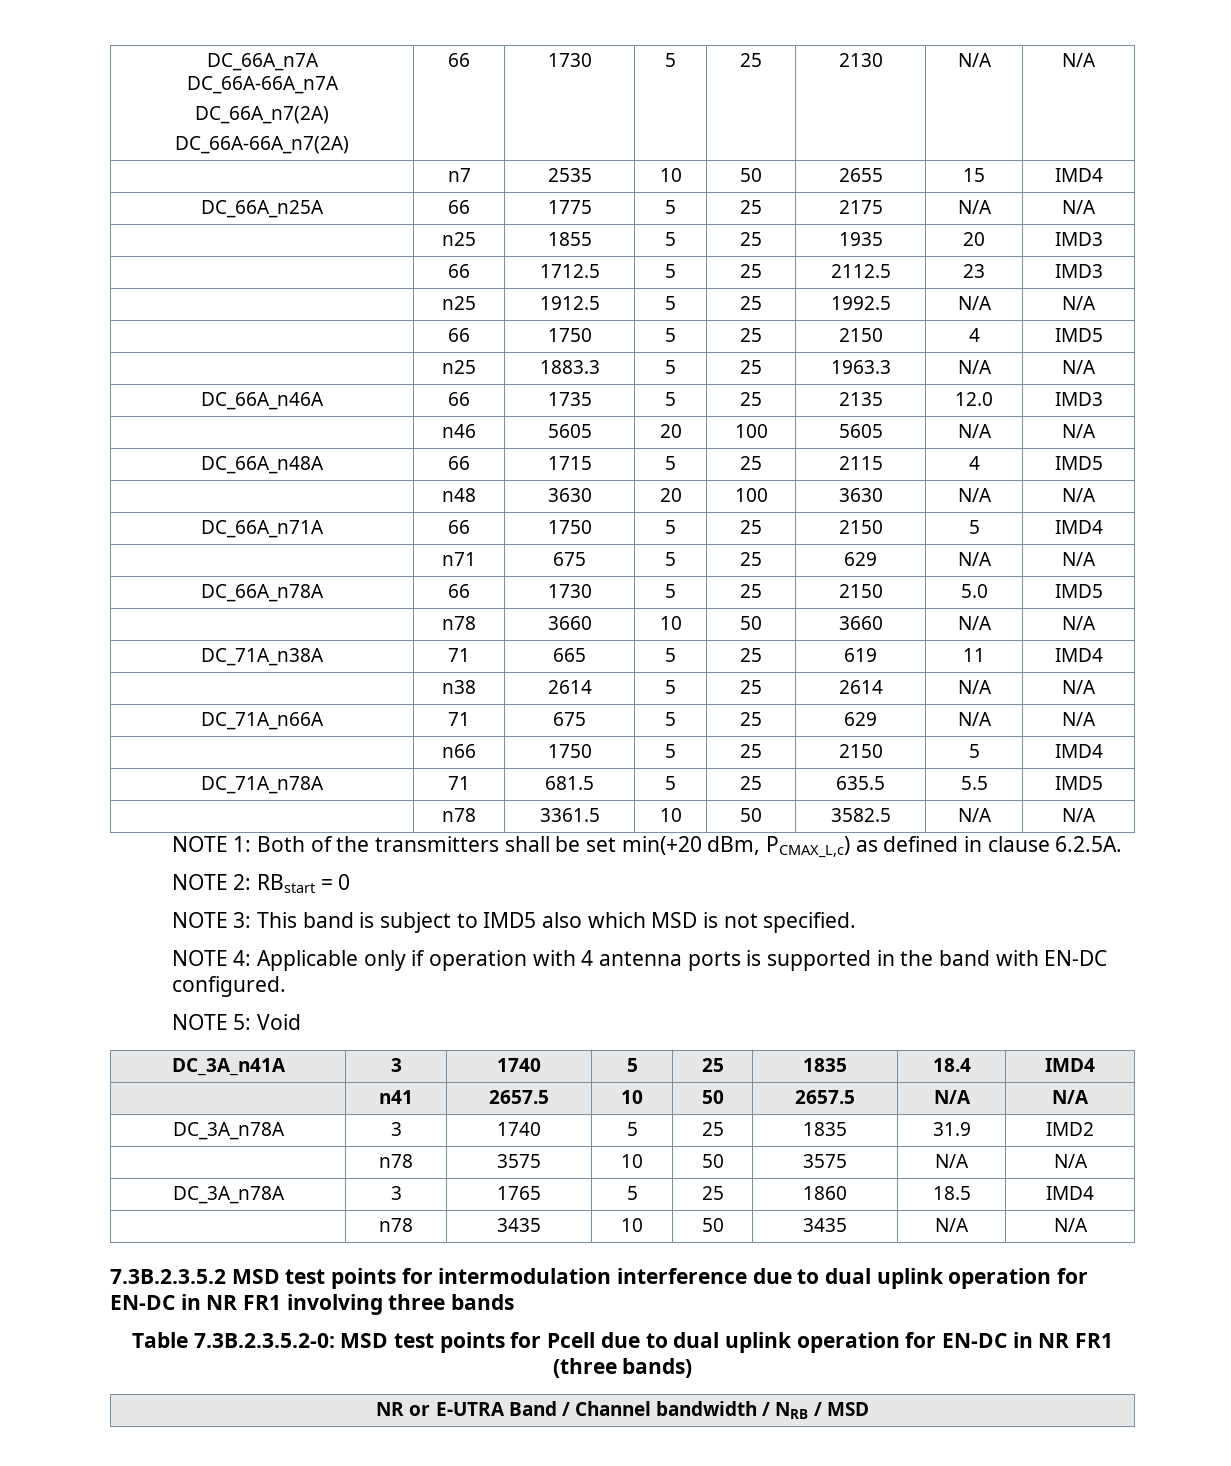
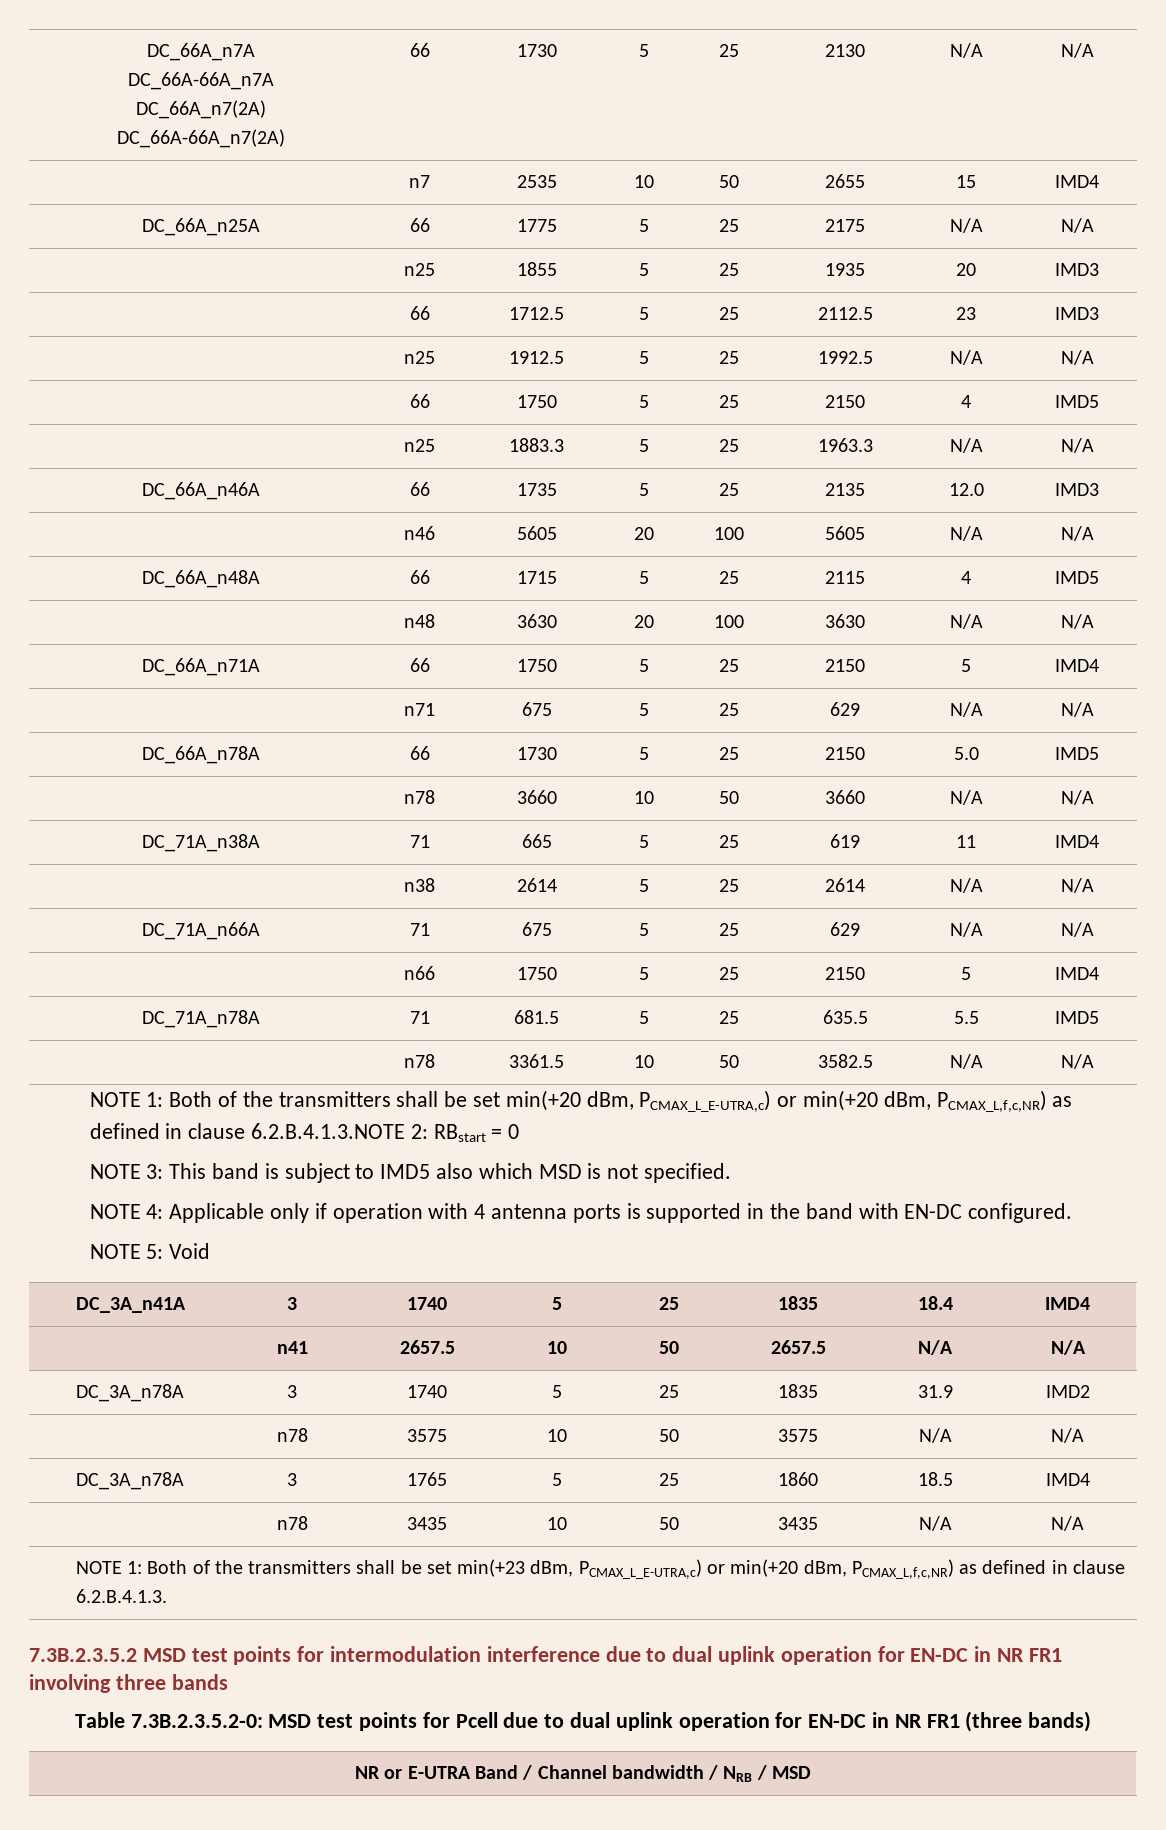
- NOTE 1: Both of the transmitters shall be set min(+20 dBm, PCMAX_L,c) as defined in clause 6.2.5A.
- NOTE 2: RBstart = 0
+ NOTE 1: Both of the transmitters shall be set min(+20 dBm, PCMAX_L_E-UTRA,c) or min(+20 dBm, PCMAX_L,f,c,NR) as defined in clause 6.2.B.4.1.3.NOTE 2: RBstart = 0
+ NOTE 1: Both of the transmitters shall be set min(+23 dBm, PCMAX_L_E-UTRA,c) or min(+20 dBm, PCMAX_L,f,c,NR) as defined in clause 6.2.B.4.1.3.

